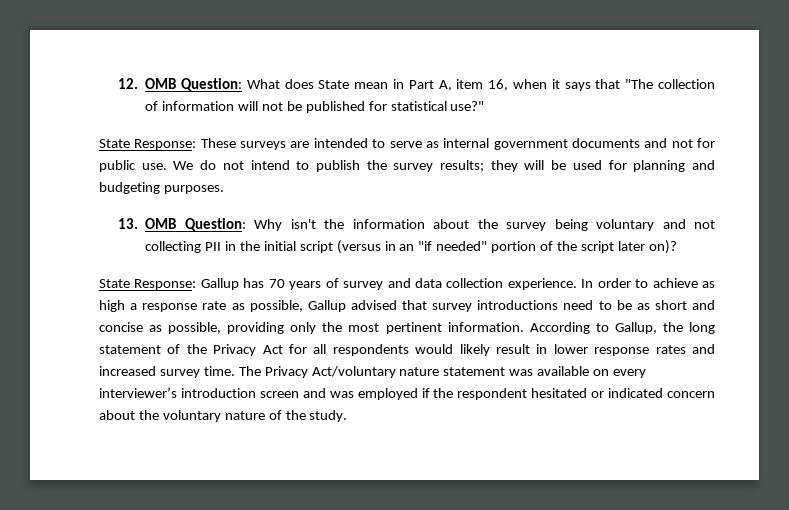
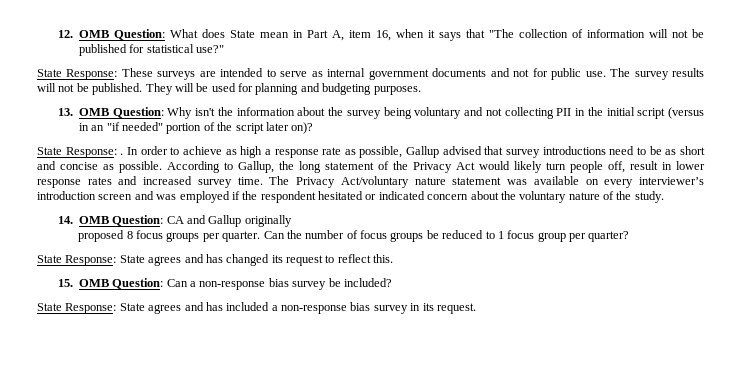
- We do not intend to publish the survey results; they will be used for planning and budgeting purposes.
+ The survey results will not be published. They will be used for planning and budgeting purposes.
- State Response: Gallup has 70 years of survey and data collection experience.
+ State Response: .
- In order to achieve as high a response rate as possible, Gallup advised that survey introductions need to be as short and concise as possible, providing only the most pertinent information.
+ In order to achieve as high a response rate as possible, Gallup advised that survey introductions need to be as short and concise as possible.
- According to Gallup, the long statement of the Privacy Act for all respondents would likely result in lower response rates and increased survey time.
+ According to Gallup, the long statement of the Privacy Act would likely turn people off, result in lower response rates and increased survey time.
+ 14. OMB Question: CA and Gallup originally
+ proposed 8 focus groups per quarter. Can the number of focus groups be reduced to 1 focus group per quarter?
+ State Response: State agrees and has changed its request to reflect this.
+ 15. OMB Question: Can a non-response bias survey be included?
+ State Response: State agrees and has included a non-response bias survey in its request.

